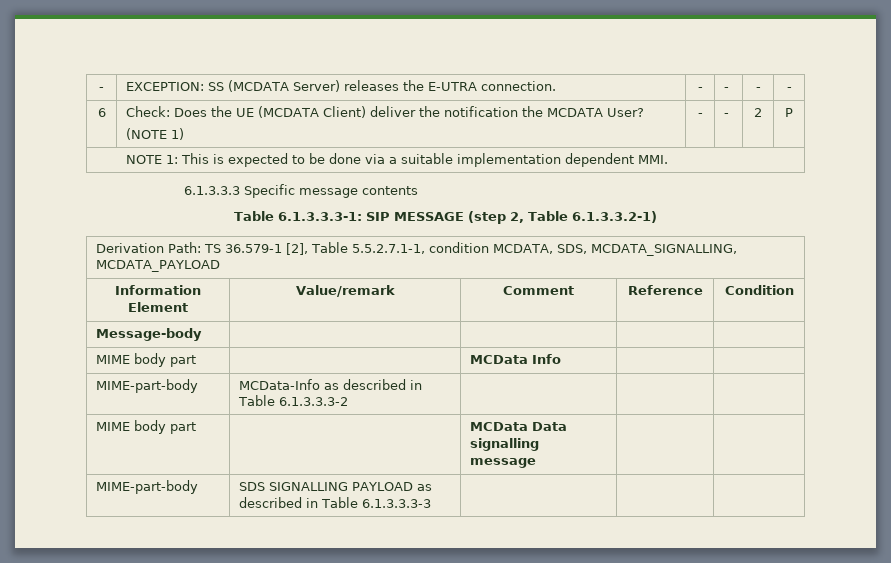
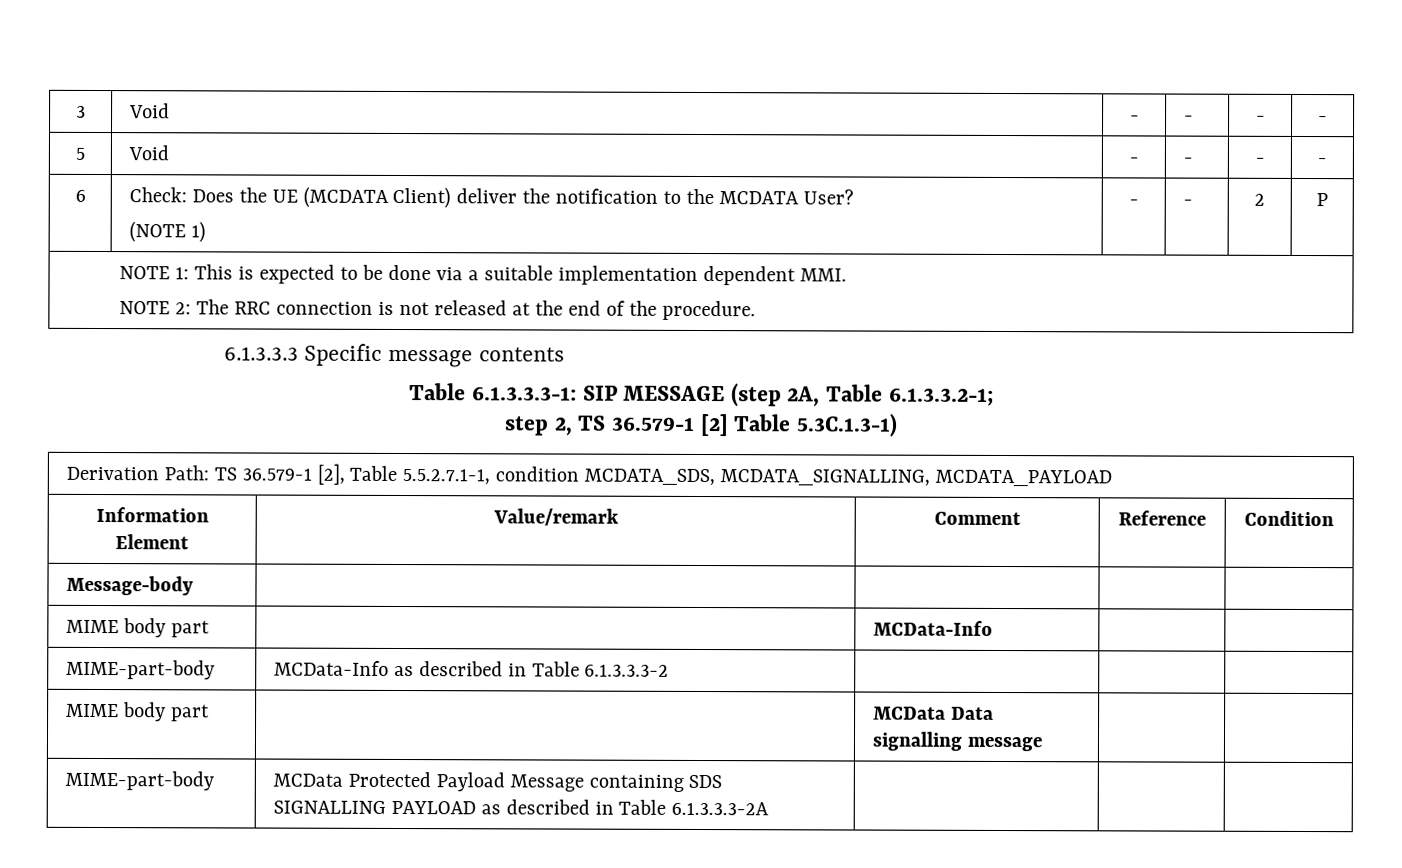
- - | EXCEPTION: SS (MCDATA Server) releases the E-UTRA connection. | - | - | - | -
+ 3 | Void | - | - | - | -
+ 5 | Void | - | - | - | -
- 6 | Check: Does the UE (MCDATA Client) deliver the notification the MCDATA User?
+ 6 | Check: Does the UE (MCDATA Client) deliver the notification to the MCDATA User?
  NOTE 1: This is expected to be done via a suitable implementation dependent MMI.
+ NOTE 2: The RRC connection is not released at the end of the procedure.
- Table 6.1.3.3.3-1: SIP MESSAGE (step 2, Table 6.1.3.3.2-1)
+ Table 6.1.3.3.3-1: SIP MESSAGE (step 2A, Table 6.1.3.3.2-1;
+ step 2, TS 36.579-1 [2] Table 5.3C.1.3-1)
- Derivation Path: TS 36.579-1 [2], Table 5.5.2.7.1-1, condition MCDATA, SDS, MCDATA_SIGNALLING, MCDATA_PAYLOAD
+ Derivation Path: TS 36.579-1 [2], Table 5.5.2.7.1-1, condition MCDATA_SDS, MCDATA_SIGNALLING, MCDATA_PAYLOAD
- MIME body part | | MCData Info | |
+ MIME body part | | MCData-Info | |
- MIME-part-body | SDS SIGNALLING PAYLOAD as described in Table 6.1.3.3.3-3 | | |
+ MIME-part-body | MCData Protected Payload Message containing SDS SIGNALLING PAYLOAD as described in Table 6.1.3.3.3-2A | | |

